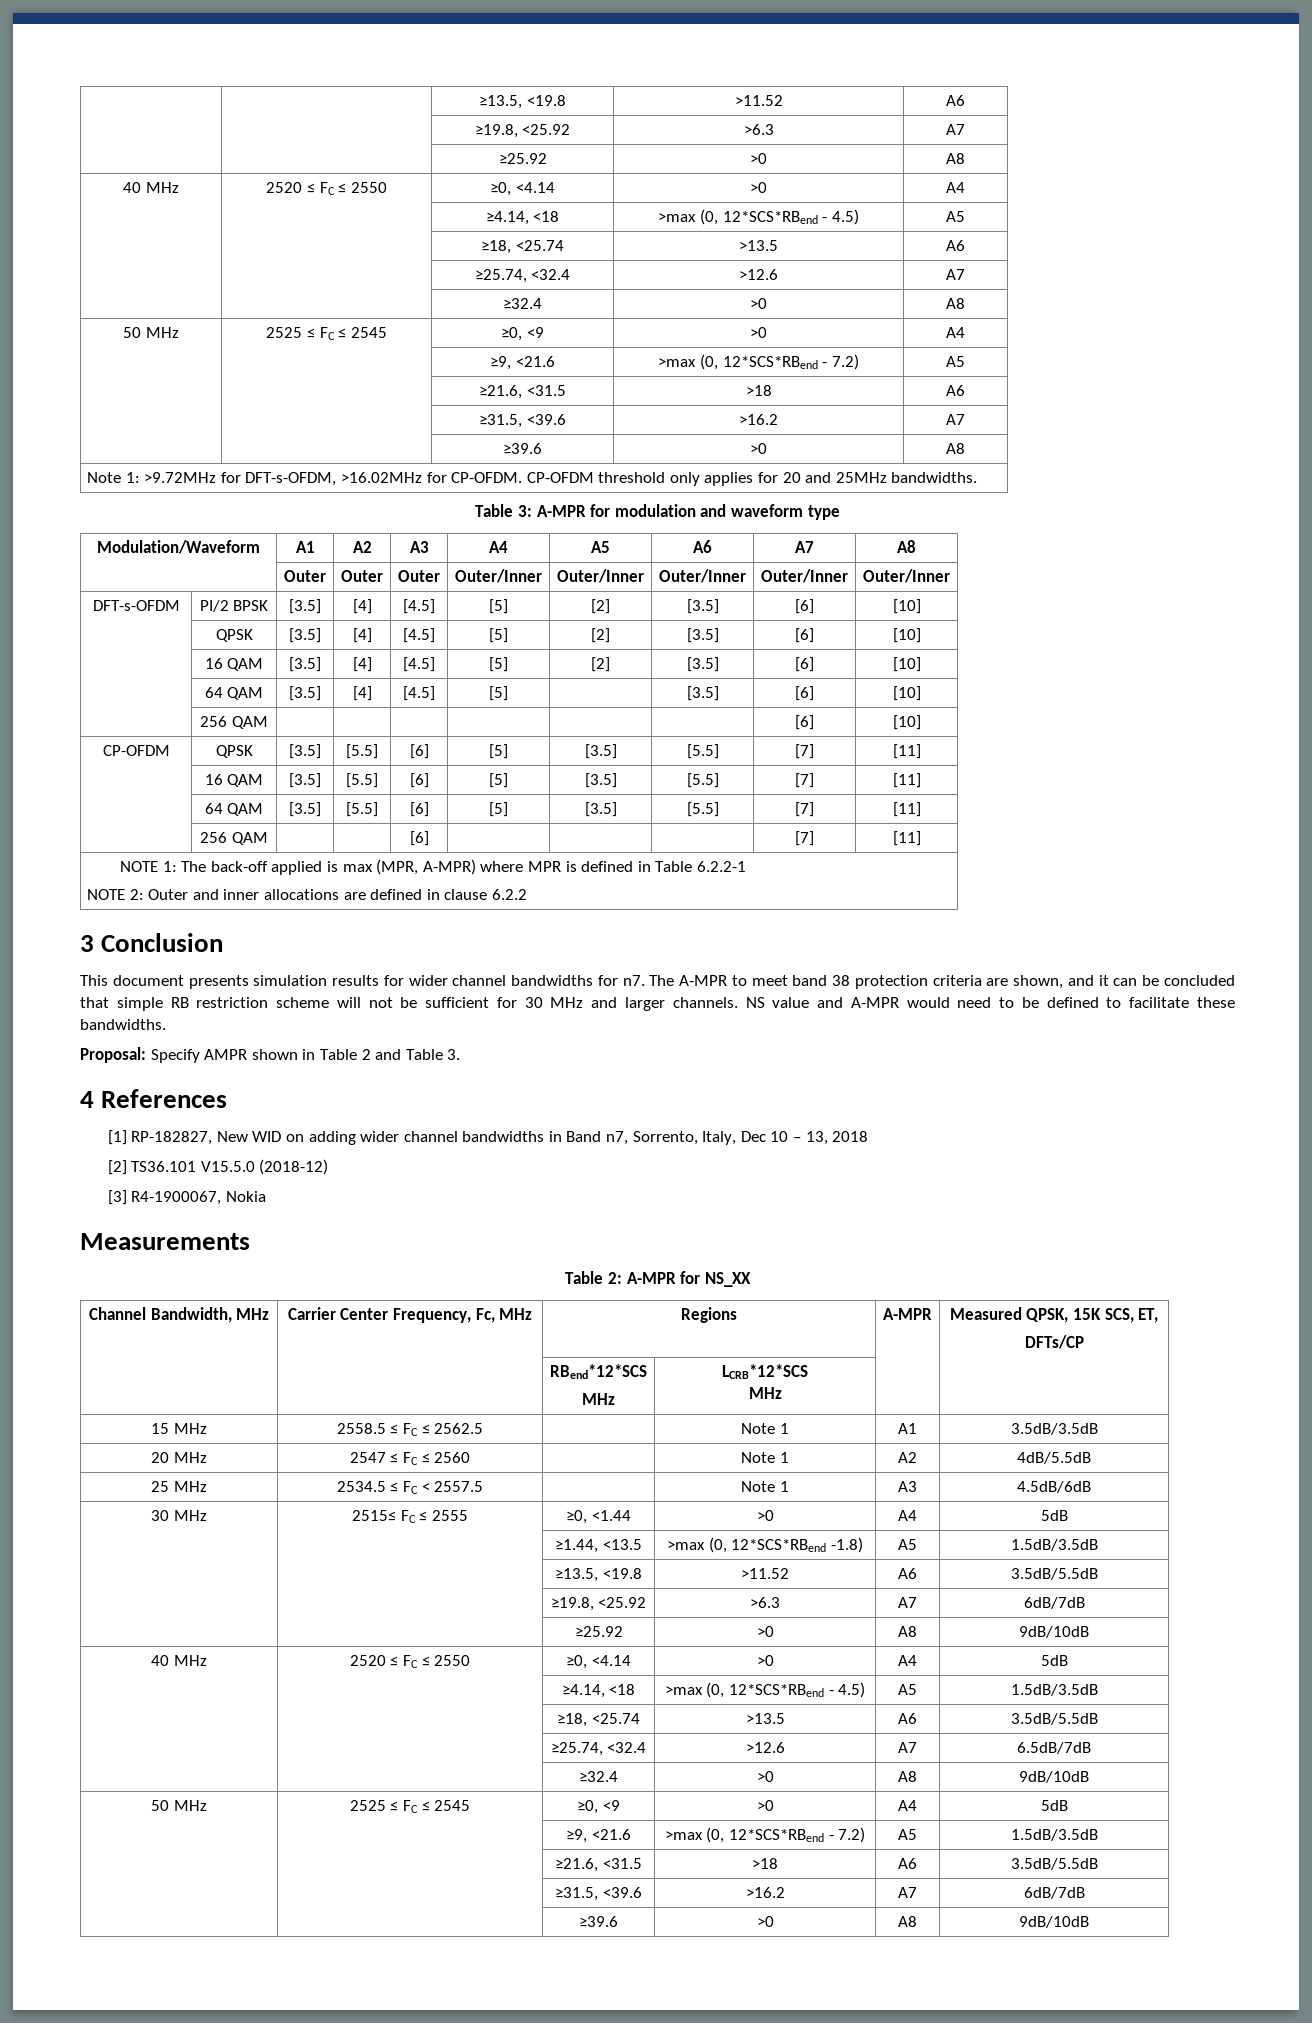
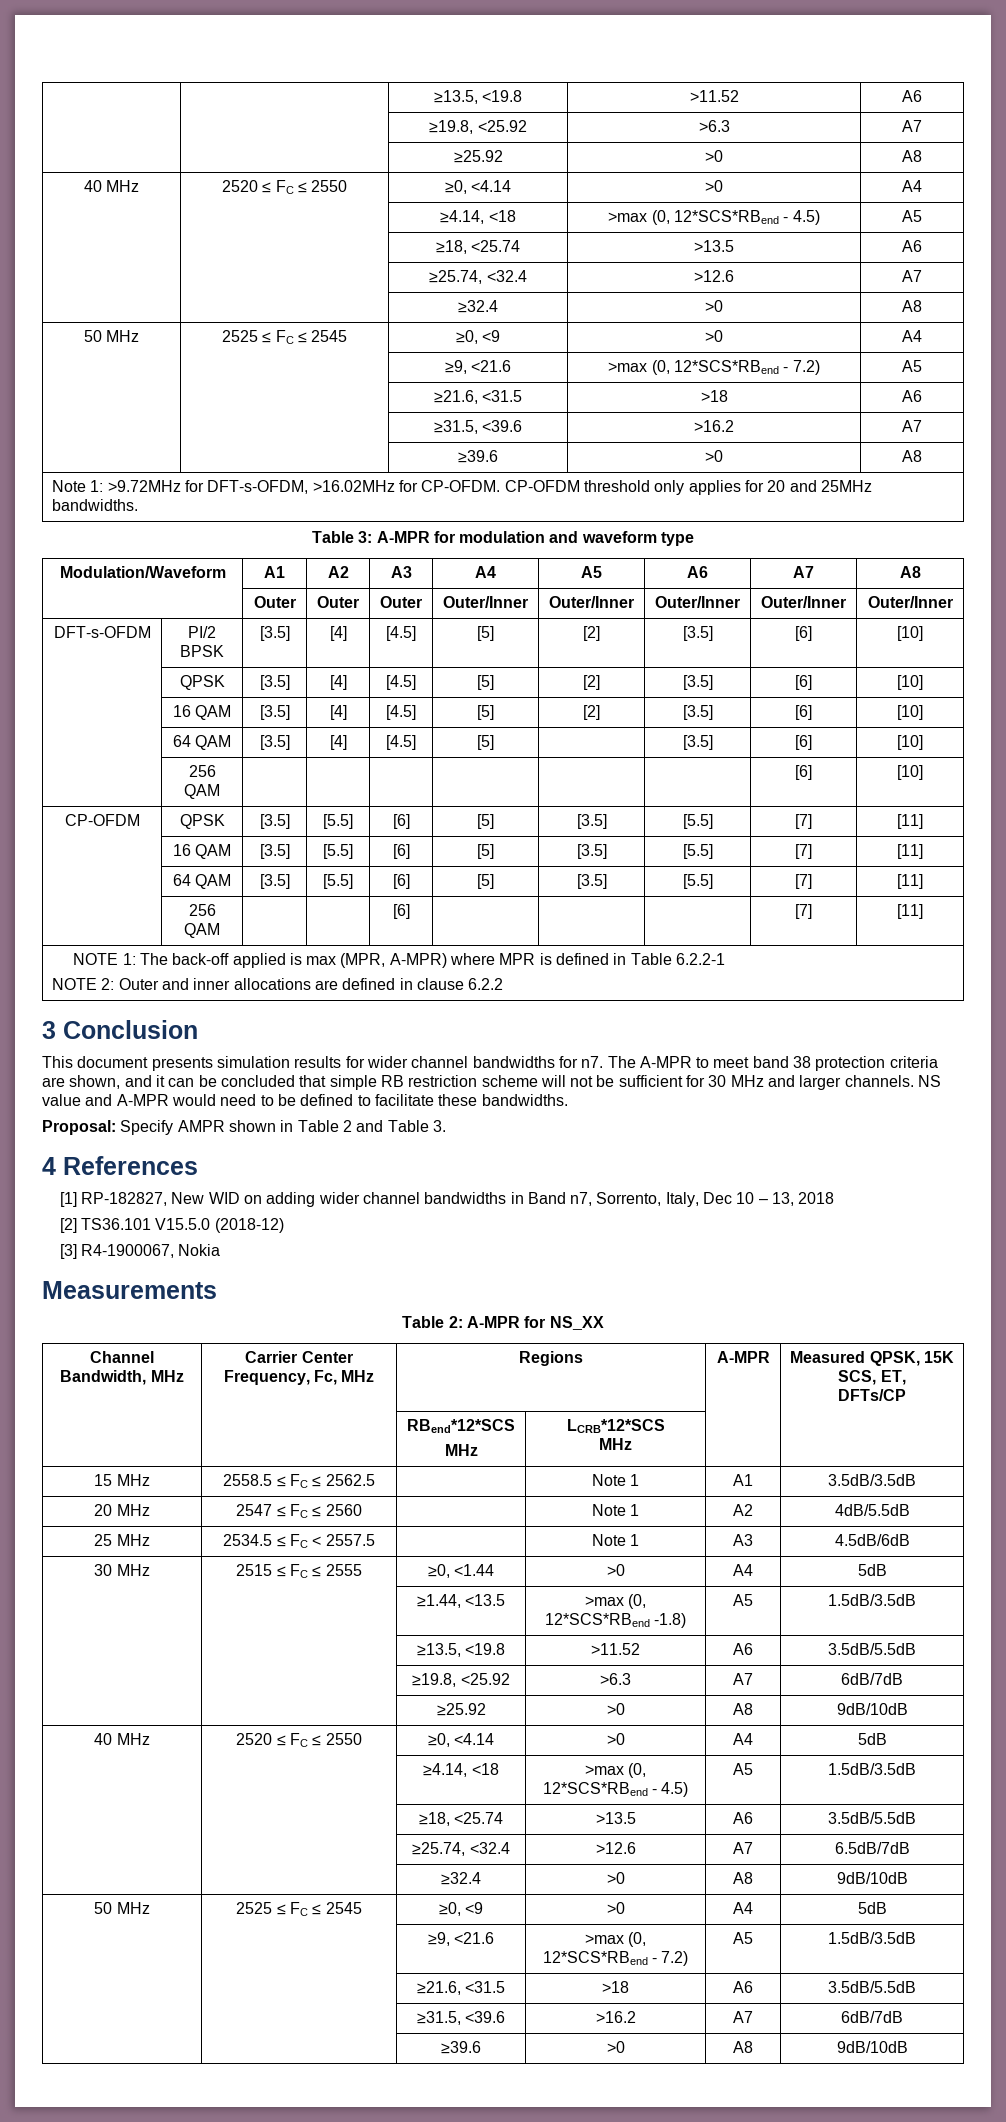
- 30 MHz | 2515≤ FC ≤ 2555 | ≥0, <1.44 | >0 | A4 | 5dB
+ 30 MHz | 2515 ≤ FC ≤ 2555 | ≥0, <1.44 | >0 | A4 | 5dB

